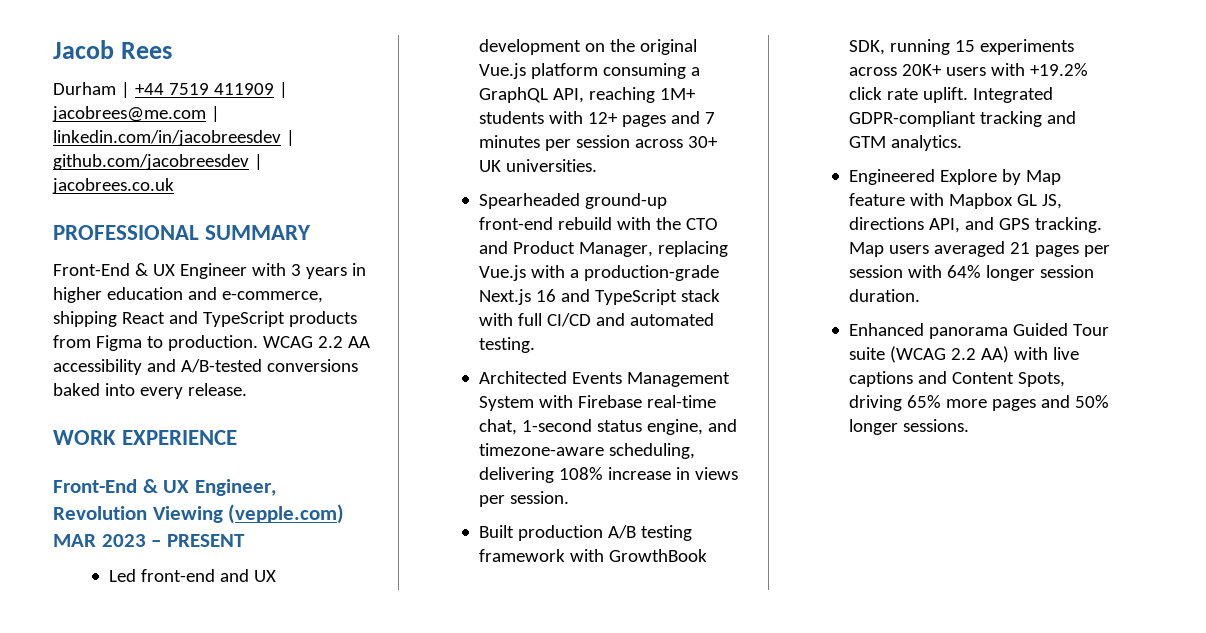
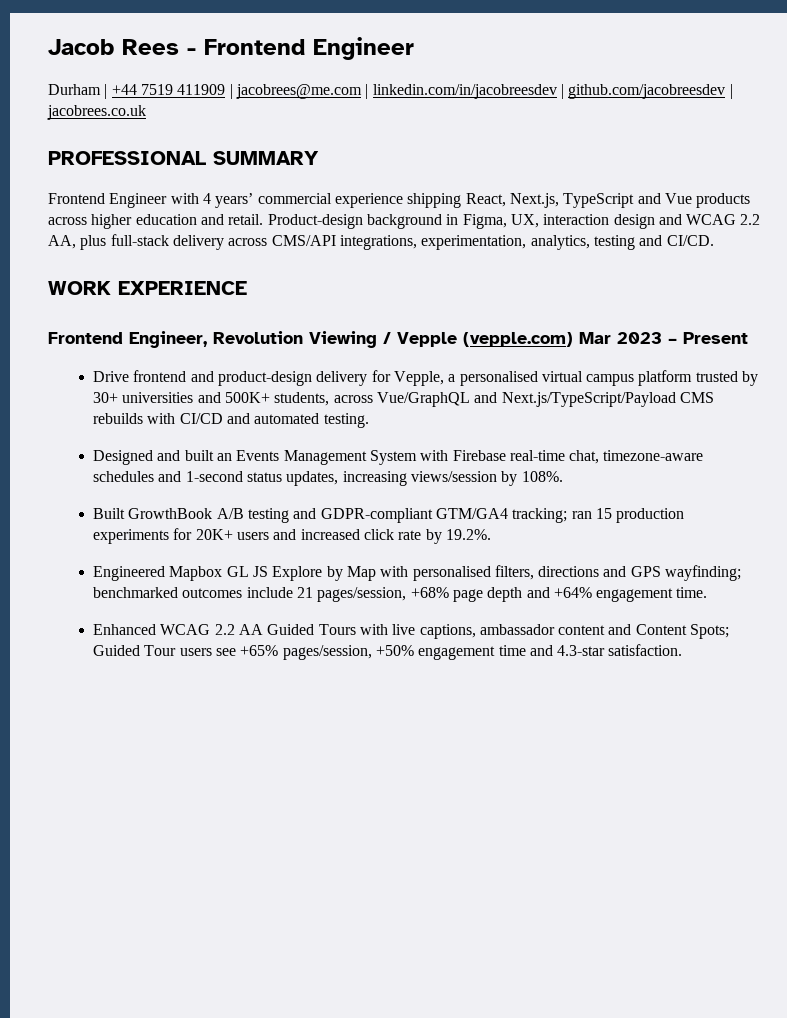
- Jacob Rees
+ Jacob Rees - Frontend Engineer
- Front-End & UX Engineer with 3 years in higher education and e-commerce, shipping React and TypeScript products from Figma to production. WCAG 2.2 AA accessibility and A/B-tested conversions baked into every release.
+ Frontend Engineer with 4 years’ commercial experience shipping React, Next.js, TypeScript and Vue products across higher education and retail. Product-design background in Figma, UX, interaction design and WCAG 2.2 AA, plus full-stack delivery across CMS/API integrations, experimentation, analytics, testing and CI/CD.
  WORK EXPERIENCE
- Front-End & UX Engineer, Revolution Viewing (vepple.com) MAR 2023 – PRESENT
- Led front-end and UX development on the original Vue.js platform consuming a GraphQL API, reaching 1M+ students with 12+ pages and 7 minutes per session across 30+ UK universities.
- Spearheaded ground-up front-end rebuild with the CTO and Product Manager, replacing Vue.js with a production-grade Next.js 16 and TypeScript stack with full CI/CD and automated testing.
+ Frontend Engineer, Revolution Viewing / Vepple (vepple.com) Mar 2023 – Present
+ Drive frontend and product-design delivery for Vepple, a personalised virtual campus platform trusted by 30+ universities and 500K+ students, across Vue/GraphQL and Next.js/TypeScript/Payload CMS rebuilds with CI/CD and automated testing.
- Architected Events Management System with Firebase real-time chat, 1-second status engine, and timezone-aware scheduling, delivering 108% increase in views per session.
+ Designed and built an Events Management System with Firebase real-time chat, timezone-aware schedules and 1-second status updates, increasing views/session by 108%.
- Built production A/B testing framework with GrowthBook SDK, running 15 experiments across 20K+ users with +19.2% click rate uplift. Integrated GDPR-compliant tracking and GTM analytics.
- Engineered Explore by Map feature with Mapbox GL JS, directions API, and GPS tracking. Map users averaged 21 pages per session with 64% longer session duration.
- Enhanced panorama Guided Tour suite (WCAG 2.2 AA) with live captions and Content Spots, driving 65% more pages and 50% longer sessions.
+ Built GrowthBook A/B testing and GDPR-compliant GTM/GA4 tracking; ran 15 production experiments for 20K+ users and increased click rate by 19.2%.
+ Engineered Mapbox GL JS Explore by Map with personalised filters, directions and GPS wayfinding; benchmarked outcomes include 21 pages/session, +68% page depth and +64% engagement time.
+ Enhanced WCAG 2.2 AA Guided Tours with live captions, ambassador content and Content Spots; Guided Tour users see +65% pages/session, +50% engagement time and 4.3-star satisfaction.

